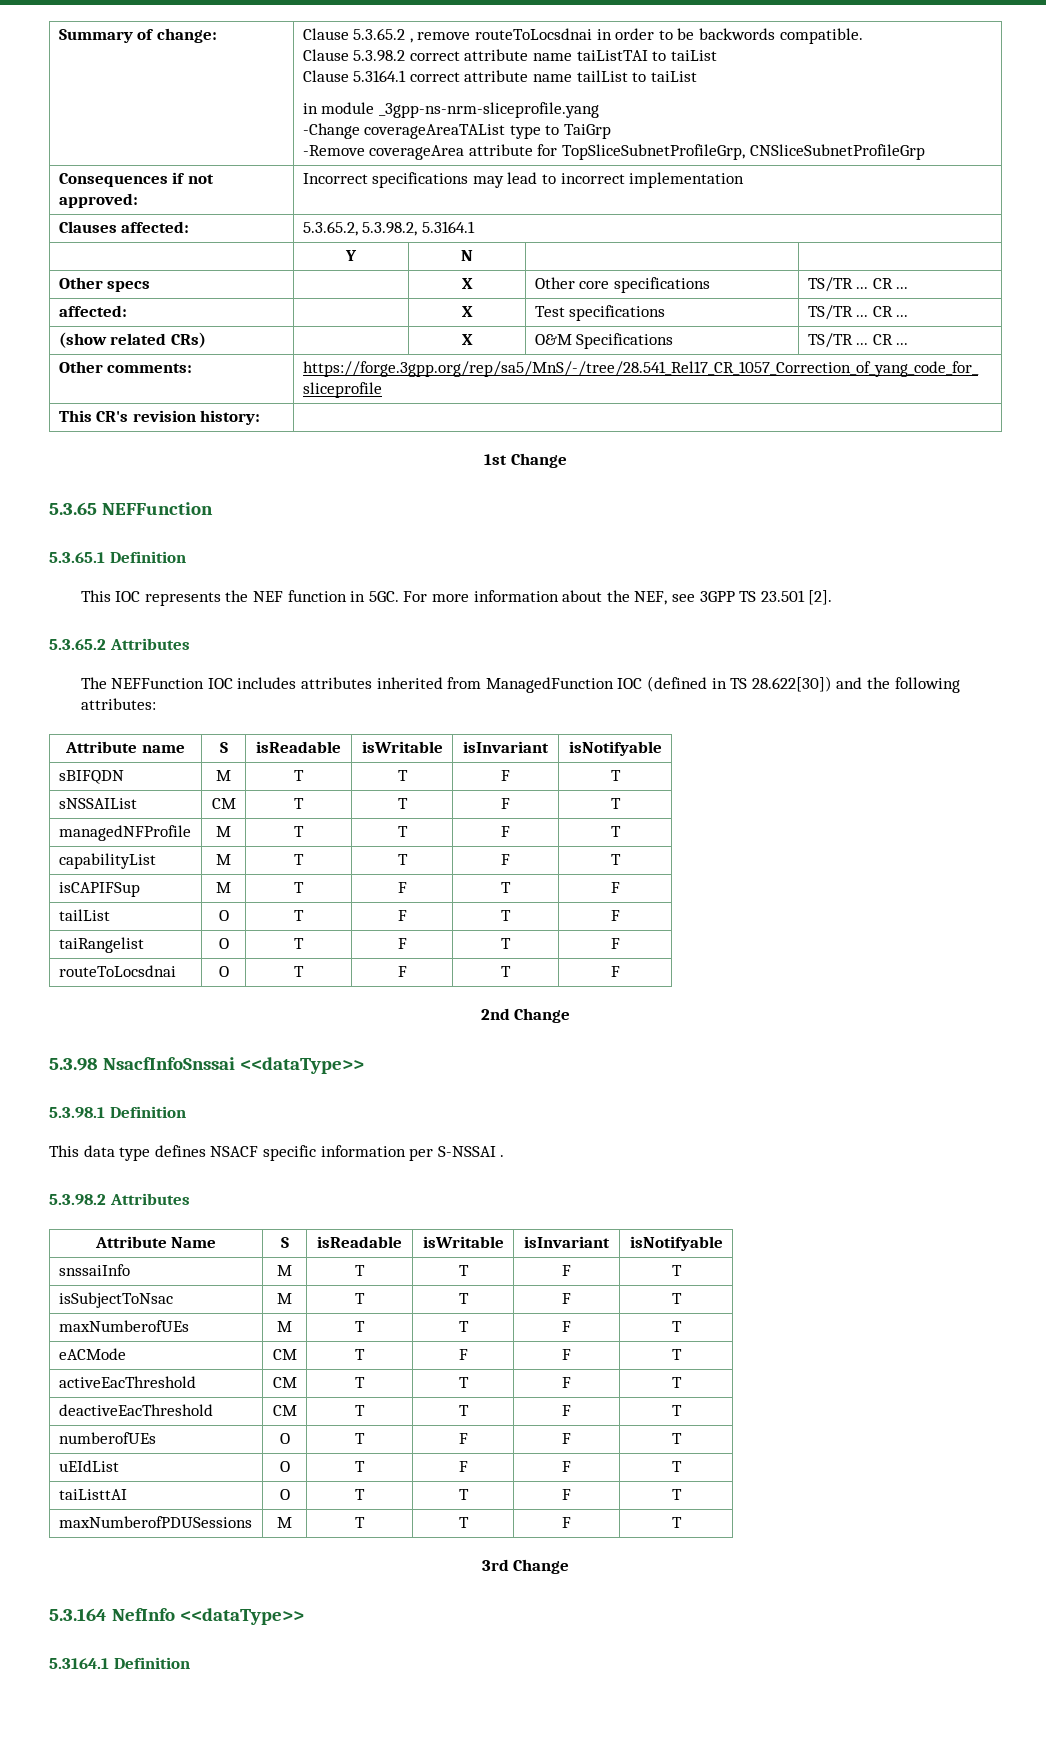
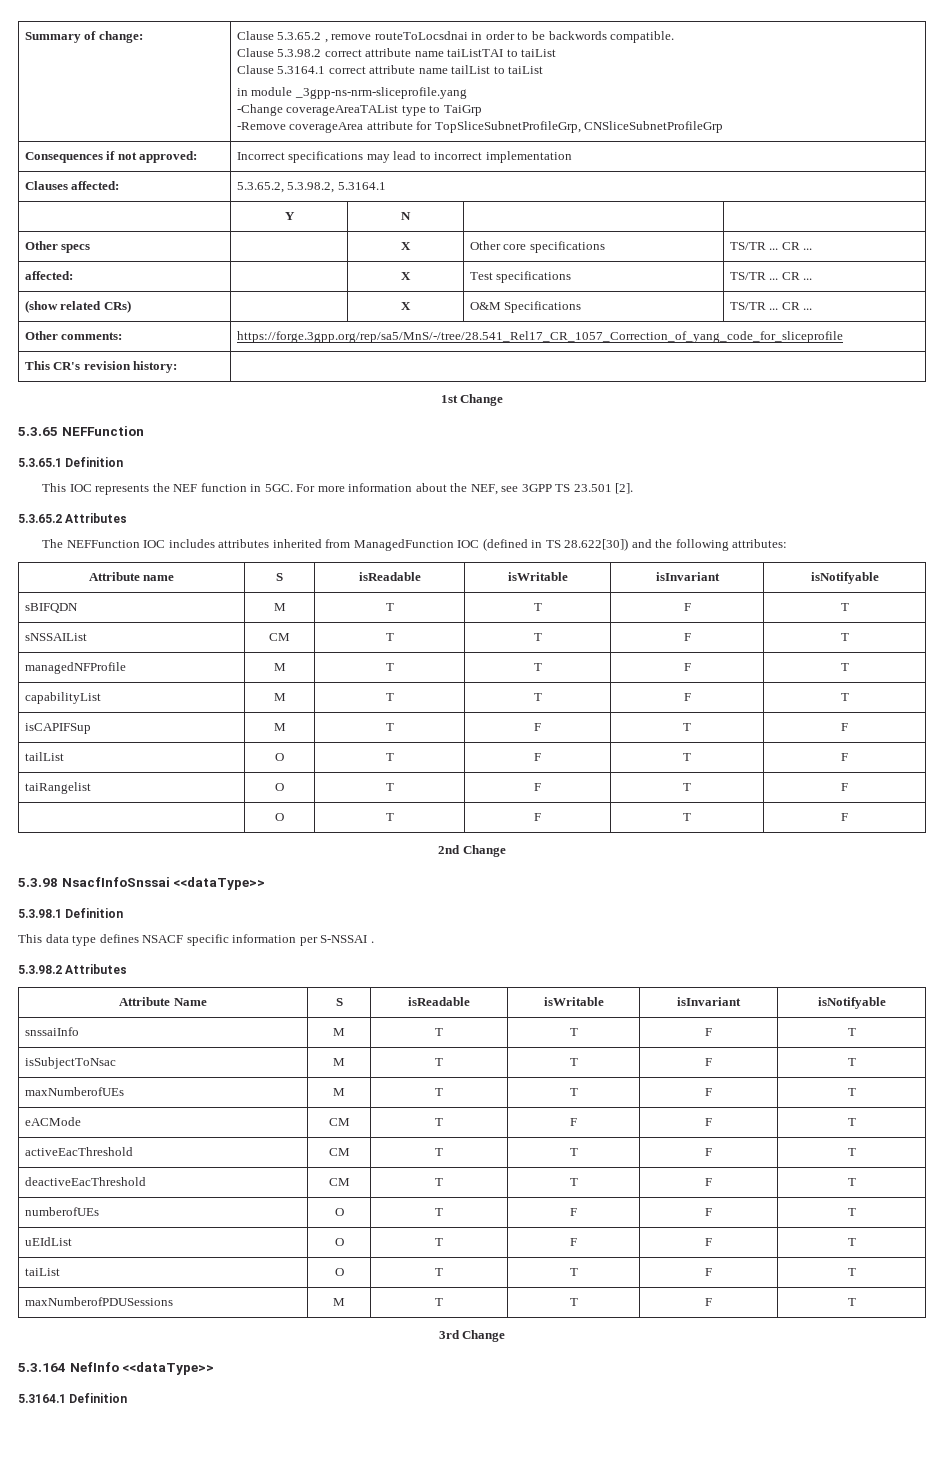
  taiRangelist | O | T | F | T | F
- routeToLocsdnai | O | T | F | T | F
+ | O | T | F | T | F
- taiListtAI | O | T | T | F | T
+ taiList | O | T | T | F | T

